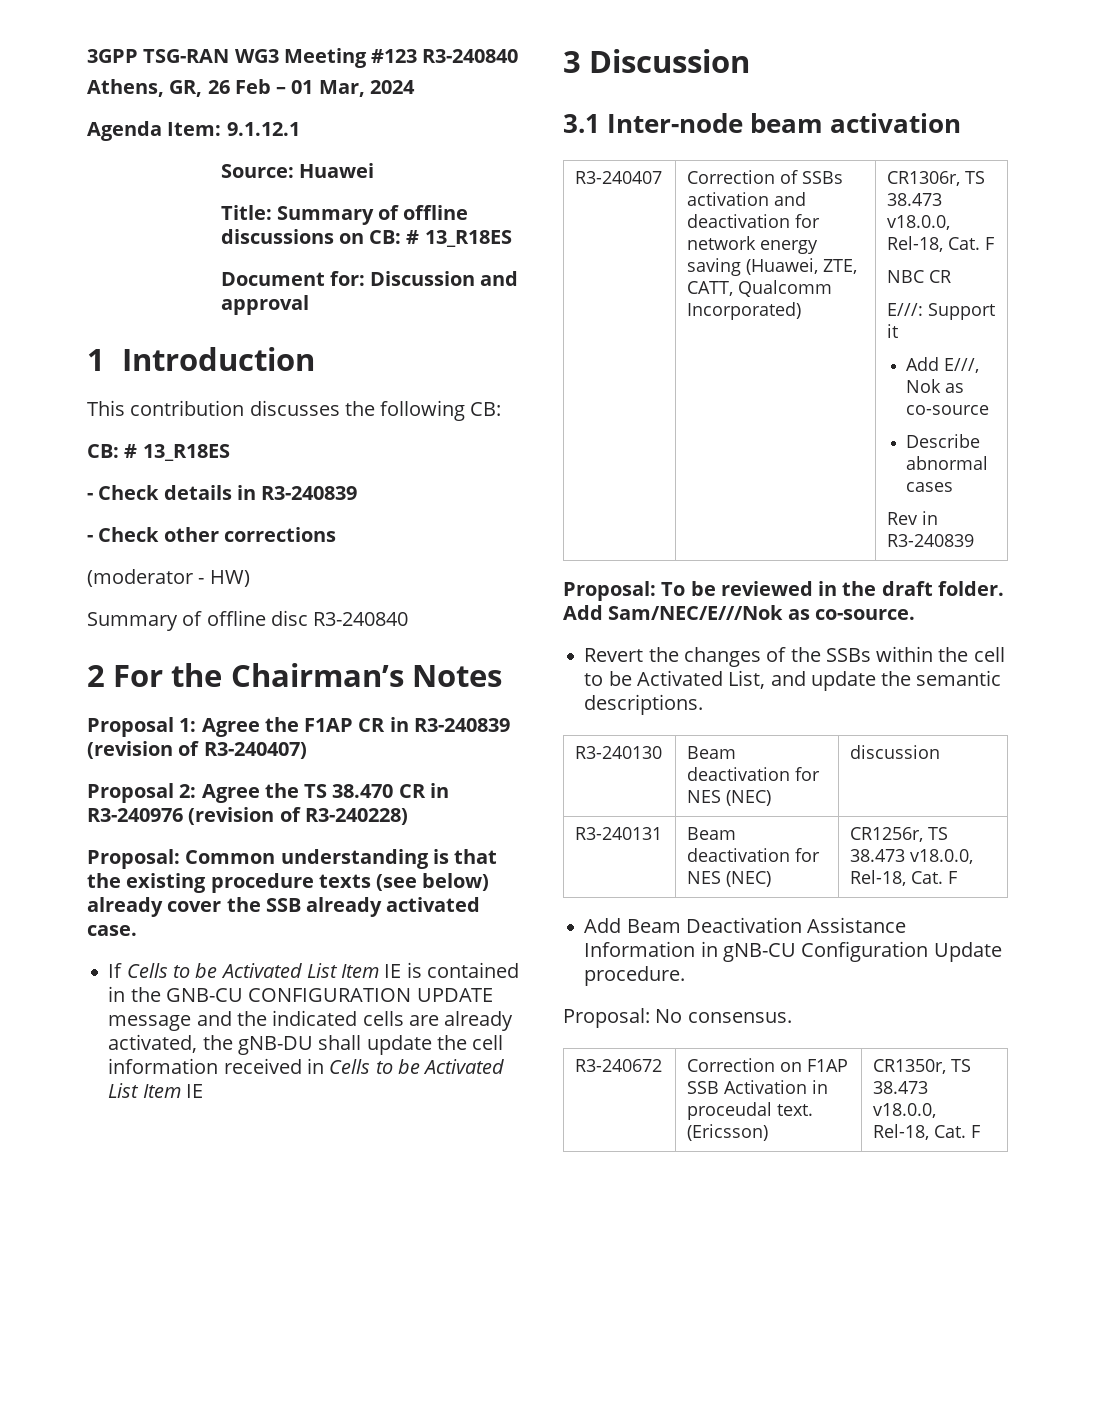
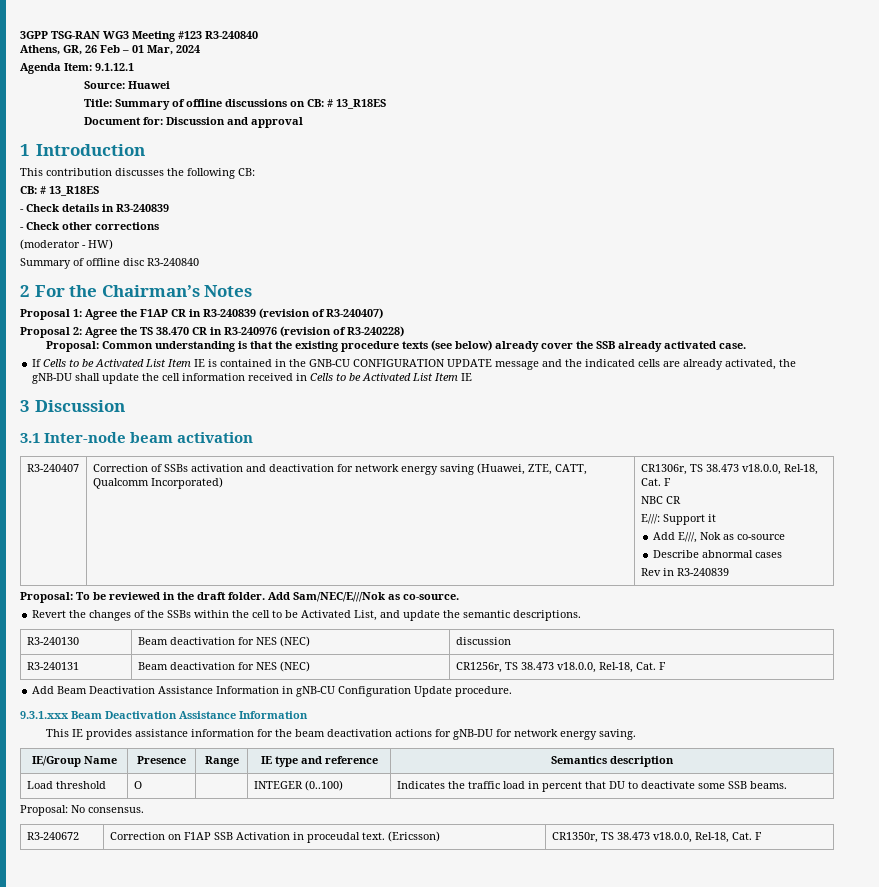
+ 9.3.1.xxx Beam Deactivation Assistance Information
+ This IE provides assistance information for the beam deactivation actions for gNB-DU for network energy saving.
+ IE/Group Name | Presence | Range | IE type and reference | Semantics description
+ Load threshold | O | | INTEGER (0..100) | Indicates the traffic load in percent that DU to deactivate some SSB beams.

